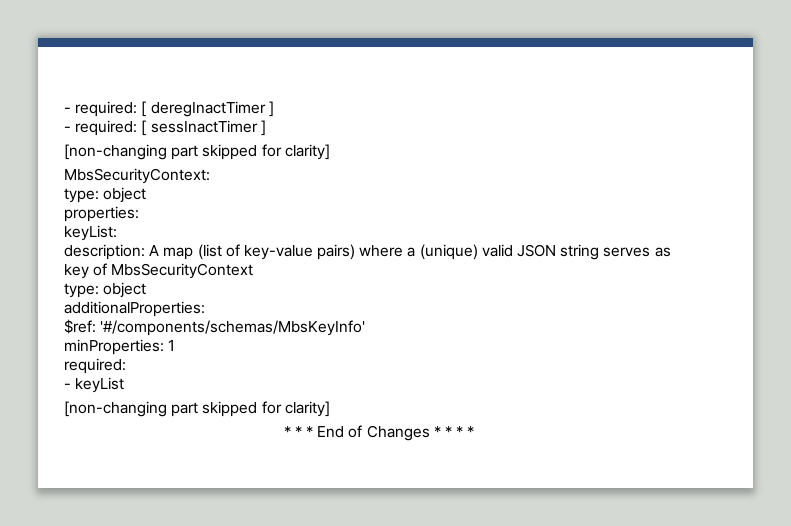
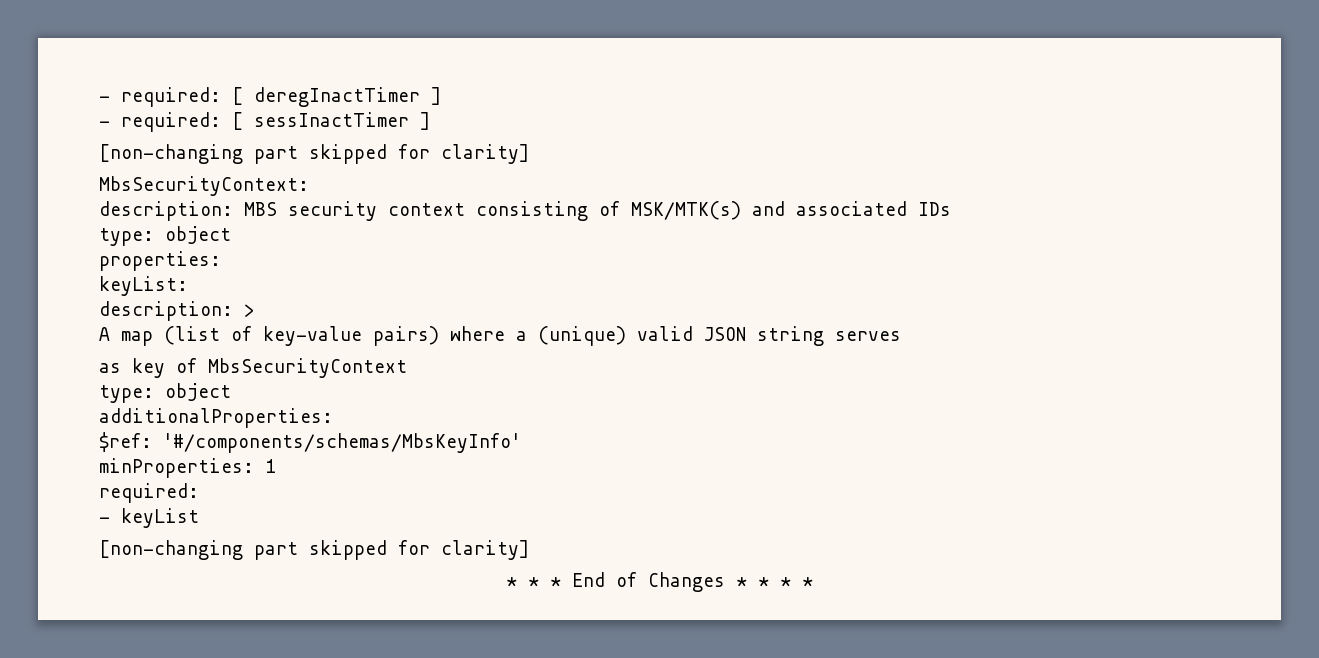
+ description: MBS security context consisting of MSK/MTK(s) and associated IDs
- description: A map (list of key-value pairs) where a (unique) valid JSON string serves as key of MbsSecurityContext
+ description: >
+ A map (list of key-value pairs) where a (unique) valid JSON string serves
+ as key of MbsSecurityContext

